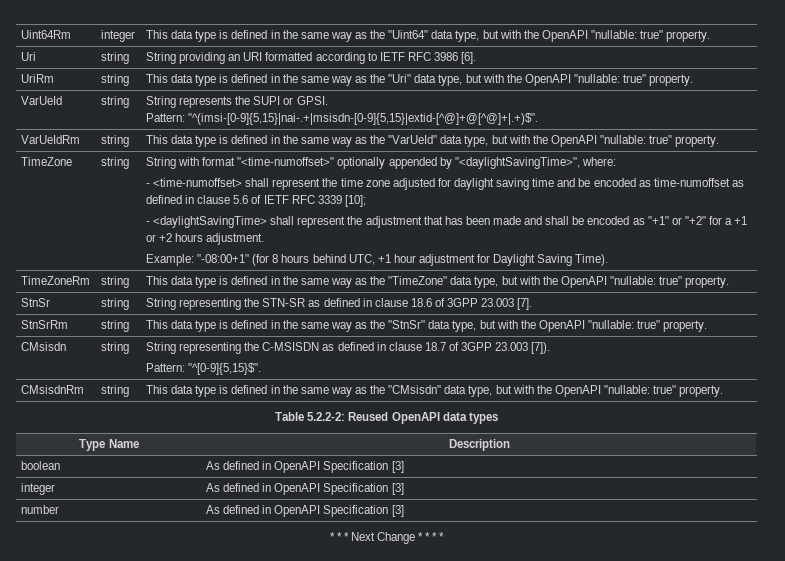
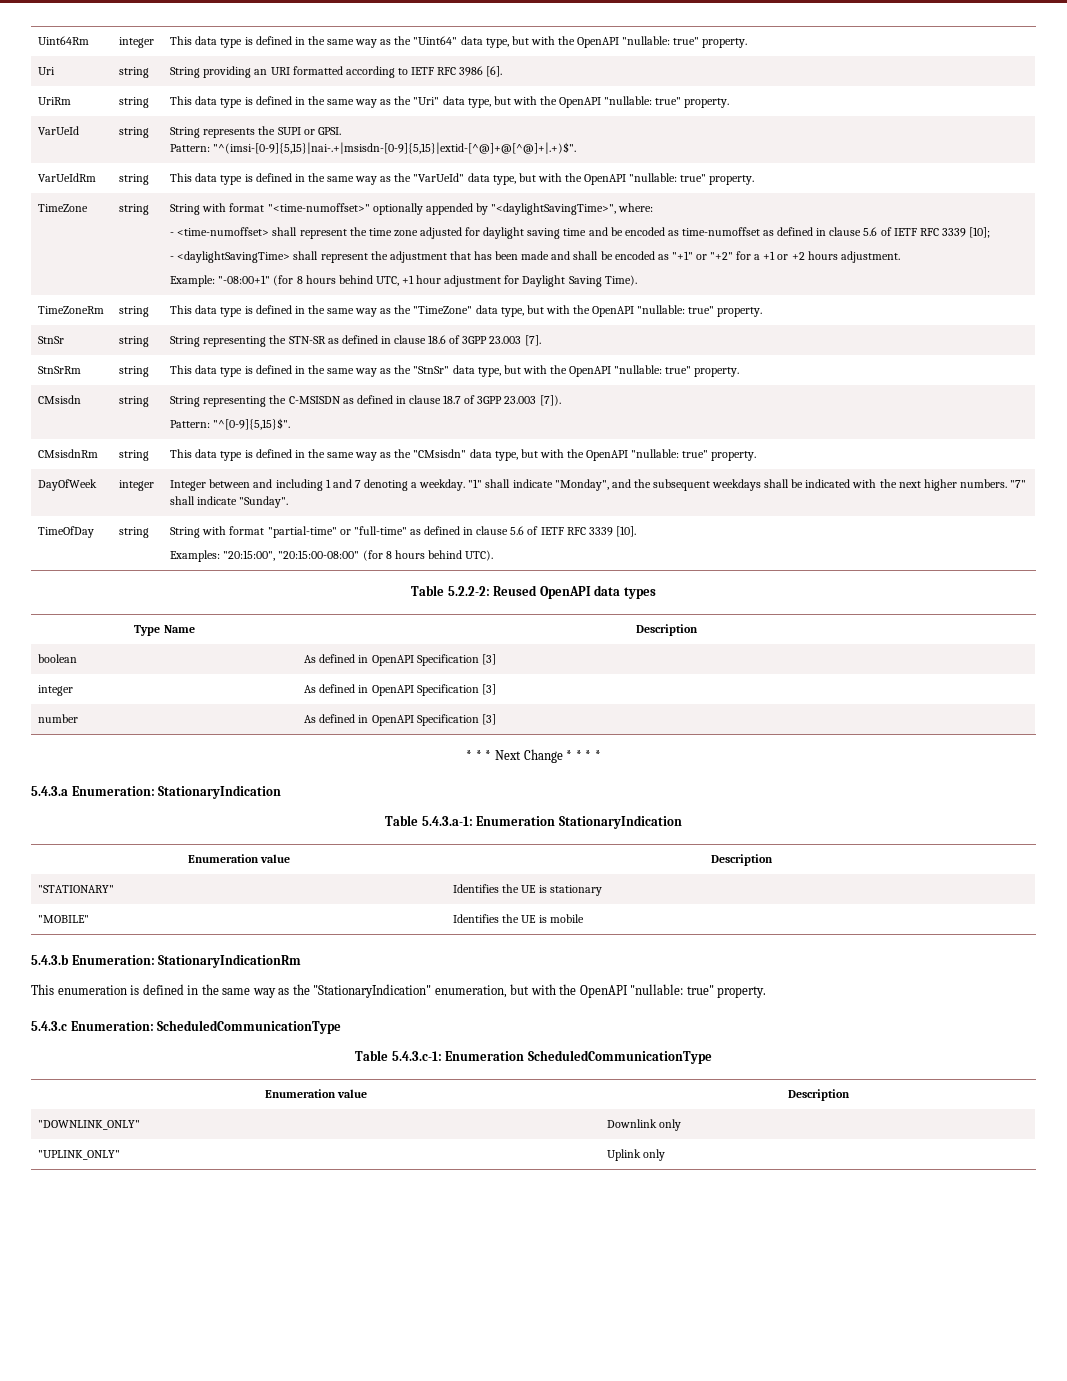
+ DayOfWeek | integer | Integer between and including 1 and 7 denoting a weekday. "1" shall indicate "Monday", and the subsequent weekdays shall be indicated with the next higher numbers. "7" shall indicate "Sunday".
+ TimeOfDay | string | String with format "partial-time" or "full-time" as defined in clause 5.6 of IETF RFC 3339 [10].
+ Examples: "20:15:00", "20:15:00-08:00" (for 8 hours behind UTC).
+ 5.4.3.a Enumeration: StationaryIndication
+ Table 5.4.3.a-1: Enumeration StationaryIndication
+ Enumeration value | Description
+ "STATIONARY" | Identifies the UE is stationary
+ "MOBILE" | Identifies the UE is mobile
+ 5.4.3.b Enumeration: StationaryIndicationRm
+ This enumeration is defined in the same way as the "StationaryIndication" enumeration, but with the OpenAPI "nullable: true" property.
+ 5.4.3.c Enumeration: ScheduledCommunicationType
+ Table 5.4.3.c-1: Enumeration ScheduledCommunicationType
+ Enumeration value | Description
+ "DOWNLINK_ONLY" | Downlink only
+ "UPLINK_ONLY" | Uplink only

